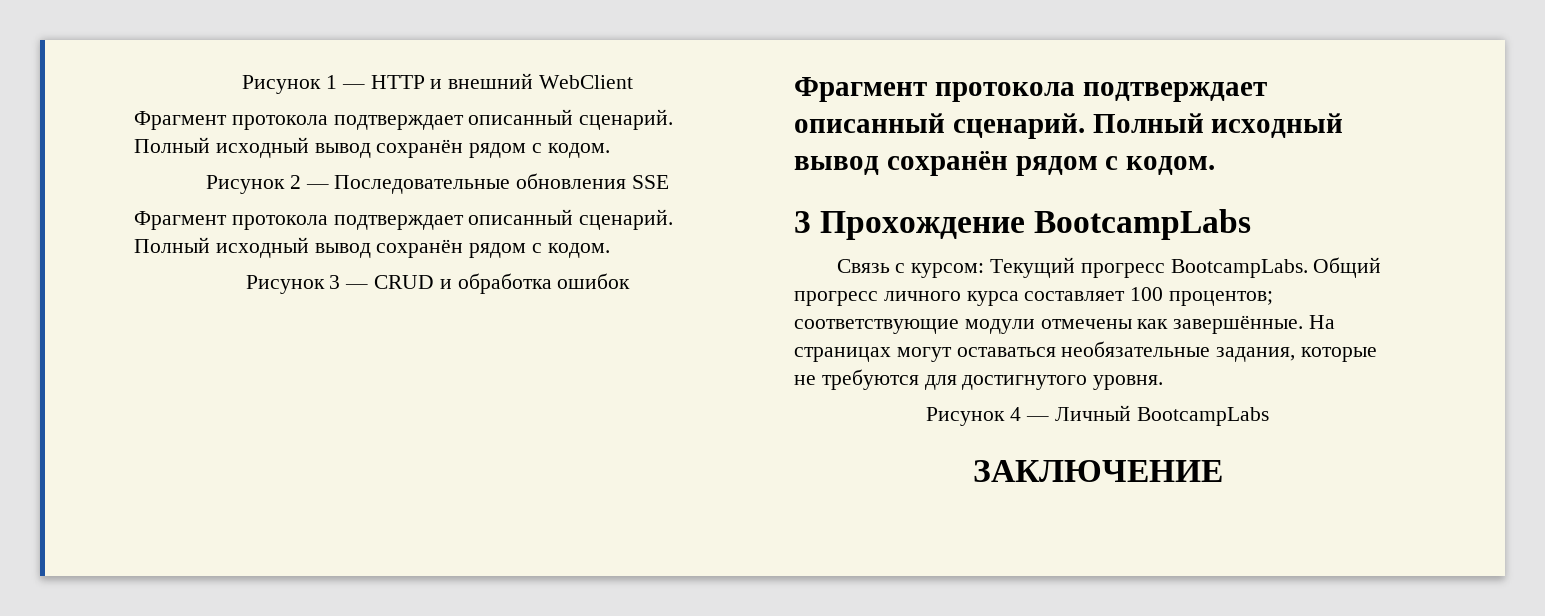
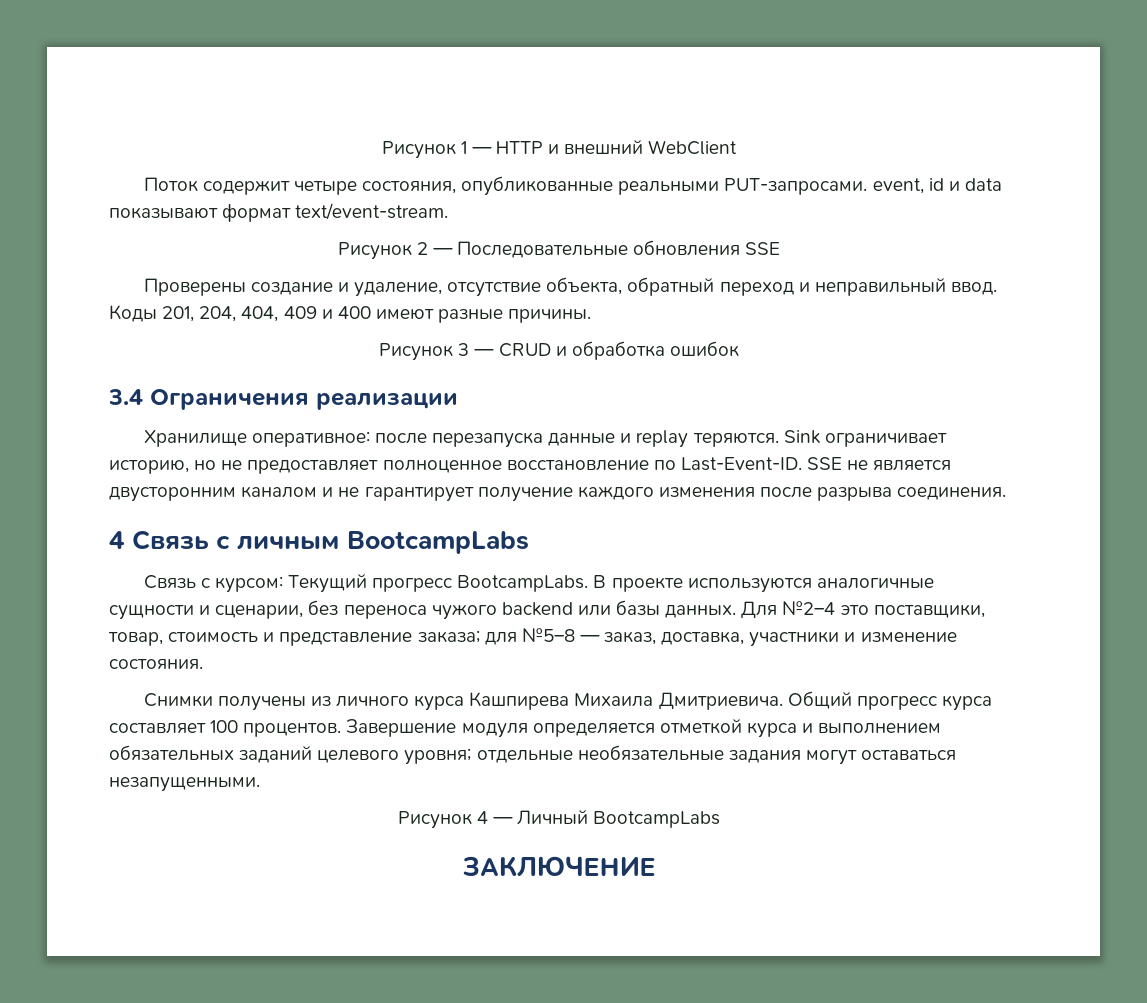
  Рисунок 1 — HTTP и внешний WebClient
- Фрагмент протокола подтверждает описанный сценарий. Полный исходный вывод сохранён рядом с кодом.
+ Поток содержит четыре состояния, опубликованные реальными PUT-запросами. event, id и data показывают формат text/event-stream.
  Рисунок 2 — Последовательные обновления SSE
- Фрагмент протокола подтверждает описанный сценарий. Полный исходный вывод сохранён рядом с кодом.
+ Проверены создание и удаление, отсутствие объекта, обратный переход и неправильный ввод. Коды 201, 204, 404, 409 и 400 имеют разные причины.
  Рисунок 3 — CRUD и обработка ошибок
- Фрагмент протокола подтверждает описанный сценарий. Полный исходный вывод сохранён рядом с кодом.
- 3 Прохождение BootcampLabs
+ 3.4 Ограничения реализации
+ Хранилище оперативное: после перезапуска данные и replay теряются. Sink ограничивает историю, но не предоставляет полноценное восстановление по Last-Event-ID. SSE не является двусторонним каналом и не гарантирует получение каждого изменения после разрыва соединения.
+ 4 Связь с личным BootcampLabs
+ В проекте используются аналогичные сущности и сценарии, без переноса чужого backend или базы данных. Для №2–4 это поставщики, товар, стоимость и представление заказа; для №5–8 — заказ, доставка, участники и изменение состояния.
+ Снимки получены из личного курса Кашпирева Михаила Дмитриевича.
- Общий прогресс личного курса составляет 100 процентов; соответствующие модули отмечены как завершённые. На страницах могут оставаться необязательные задания, которые не требуются для достигнутого уровня.
+ Общий прогресс курса составляет 100 процентов. Завершение модуля определяется отметкой курса и выполнением обязательных заданий целевого уровня; отдельные необязательные задания могут оставаться незапущенными.

